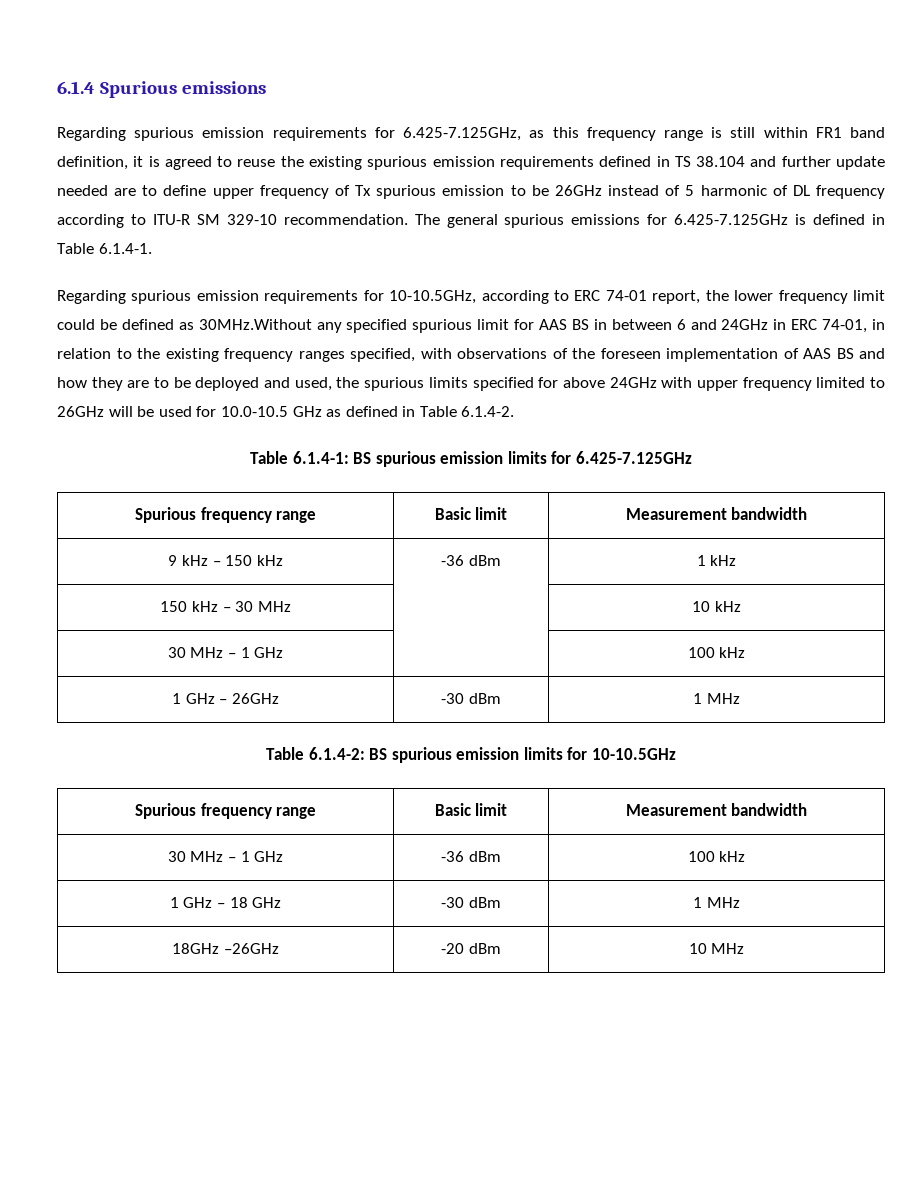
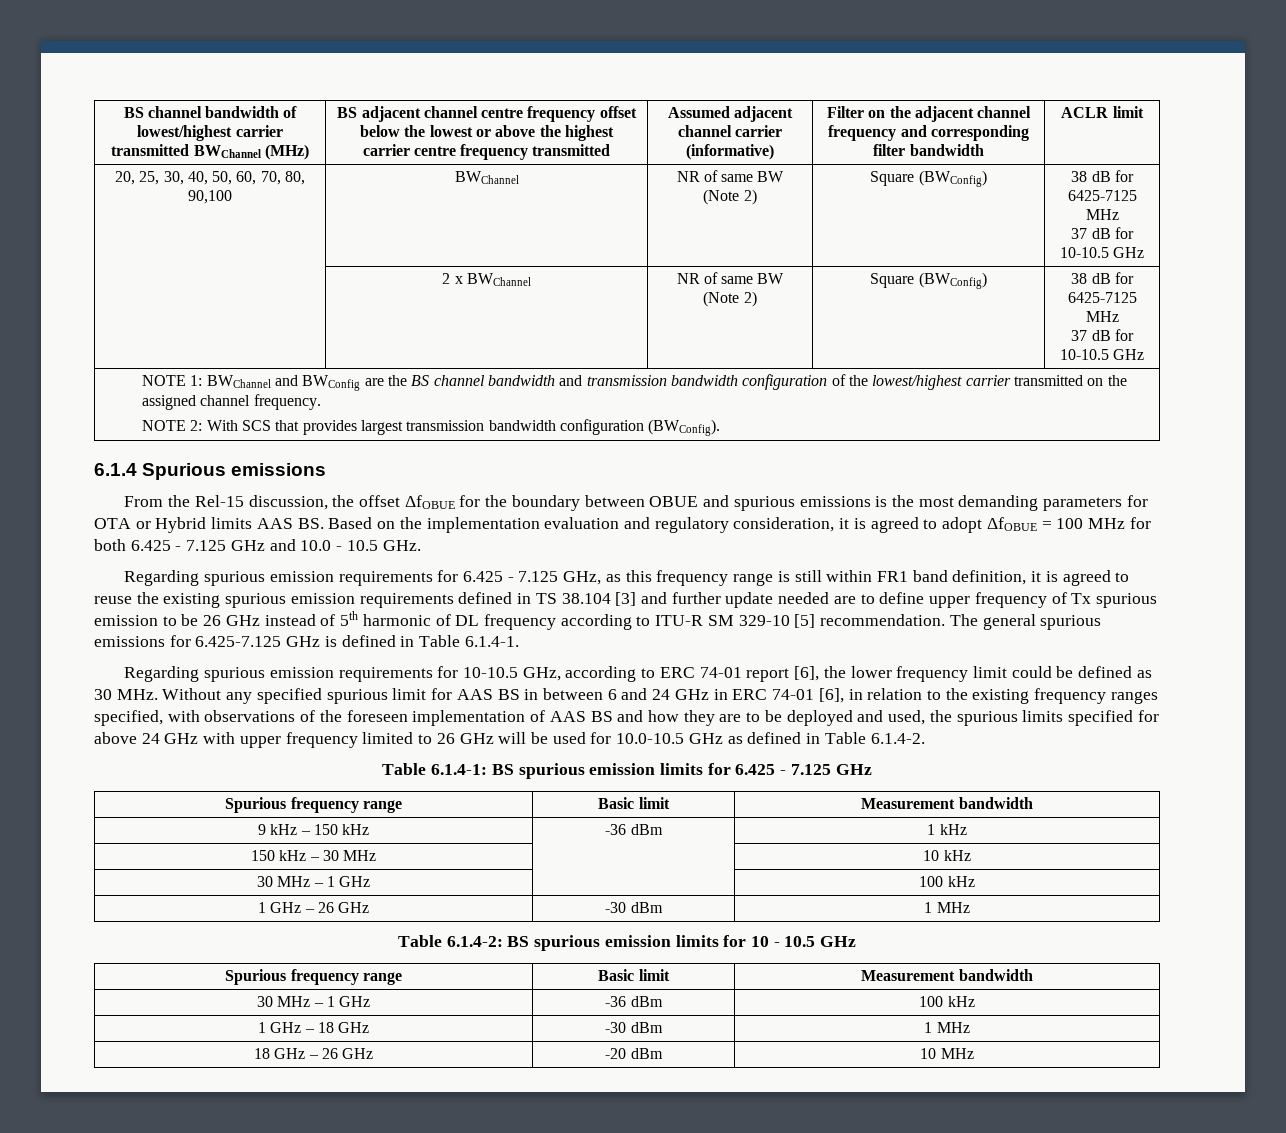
+ BS channel bandwidth of lowest/highest carrier transmitted BWChannel (MHz) | BS adjacent channel centre frequency offset below the lowest or above the highest carrier centre frequency transmitted | Assumed adjacent channel carrier (informative) | Filter on the adjacent channel frequency and corresponding filter bandwidth | ACLR limit
+ 20, 25, 30, 40, 50, 60, 70, 80, 90,100 | BWChannel | NR of same BW (Note 2) | Square (BWConfig) | 38 dB for 6425-7125 MHz
+ 37 dB for 10-10.5 GHz
+ | 2 x BWChannel | NR of same BW (Note 2) | Square (BWConfig) | 38 dB for 6425-7125 MHz
+ 37 dB for 10-10.5 GHz
+ NOTE 1: BWChannel and BWConfig are the BS channel bandwidth and transmission bandwidth configuration of the lowest/highest carrier transmitted on the assigned channel frequency.
+ NOTE 2: With SCS that provides largest transmission bandwidth configuration (BWConfig).
  6.1.4 Spurious emissions
- Regarding spurious emission requirements for 6.425-7.125GHz, as this frequency range is still within FR1 band definition, it is agreed to reuse the existing spurious emission requirements defined in TS 38.104 and further update needed are to define upper frequency of Tx spurious emission to be 26GHz instead of 5 harmonic of DL frequency according to ITU-R SM 329-10 recommendation.
+ From the Rel-15 discussion, the offset ΔfOBUE for the boundary between OBUE and spurious emissions is the most demanding parameters for OTA or Hybrid limits AAS BS. Based on the implementation evaluation and regulatory consideration, it is agreed to adopt ΔfOBUE = 100 MHz for both 6.425 - 7.125 GHz and 10.0 - 10.5 GHz.
+ Regarding spurious emission requirements for 6.425 - 7.125 GHz, as this frequency range is still within FR1 band definition, it is agreed to reuse the existing spurious emission requirements defined in TS 38.104 [3] and further update needed are to define upper frequency of Tx spurious emission to be 26 GHz instead of 5th harmonic of DL frequency according to ITU-R SM 329-10 [5] recommendation.
- The general spurious emissions for 6.425-7.125GHz is defined in Table 6.1.4-1.
+ The general spurious emissions for 6.425-7.125 GHz is defined in Table 6.1.4-1.
- Regarding spurious emission requirements for 10-10.5GHz, according to ERC 74-01 report, the lower frequency limit could be defined as 30MHz.Without any specified spurious limit for AAS BS in between 6 and 24GHz in ERC 74-01, in relation to the existing frequency ranges specified, with observations of the foreseen implementation of AAS BS and how they are to be deployed and used, the spurious limits specified for above 24GHz with upper frequency limited to 26GHz will be used for 10.0-10.5 GHz as defined in Table 6.1.4-2.
+ Regarding spurious emission requirements for 10-10.5 GHz, according to ERC 74-01 report [6], the lower frequency limit could be defined as 30 MHz. Without any specified spurious limit for AAS BS in between 6 and 24 GHz in ERC 74-01 [6], in relation to the existing frequency ranges specified, with observations of the foreseen implementation of AAS BS and how they are to be deployed and used, the spurious limits specified for above 24 GHz with upper frequency limited to 26 GHz will be used for 10.0-10.5 GHz as defined in Table 6.1.4-2.
- Table 6.1.4-1: BS spurious emission limits for 6.425-7.125GHz
+ Table 6.1.4-1: BS spurious emission limits for 6.425 - 7.125 GHz
- 1 GHz – 26GHz | -30 dBm | 1 MHz
+ 1 GHz – 26 GHz | -30 dBm | 1 MHz
- Table 6.1.4-2: BS spurious emission limits for 10-10.5GHz
+ Table 6.1.4-2: BS spurious emission limits for 10 - 10.5 GHz
- 18GHz –26GHz | -20 dBm | 10 MHz
+ 18 GHz – 26 GHz | -20 dBm | 10 MHz

